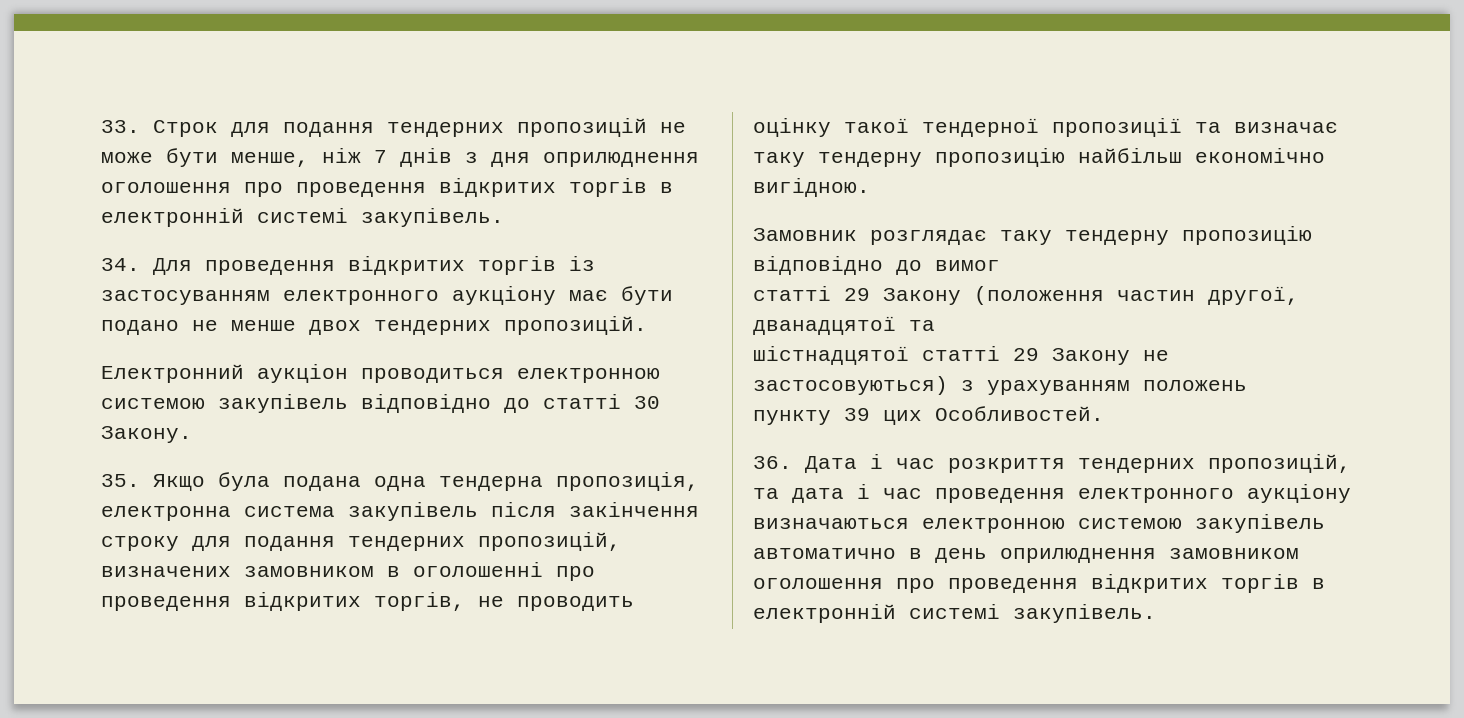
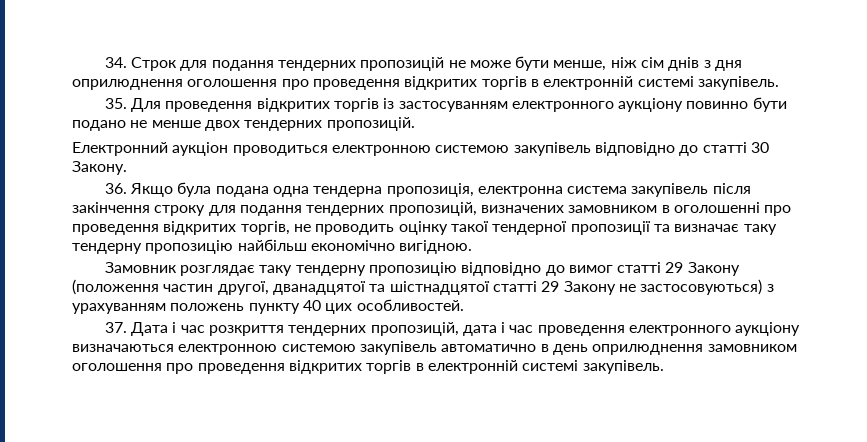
- 33. Строк для подання тендерних пропозицій не може бути менше, ніж 7 днів з дня оприлюднення оголошення про проведення відкритих торгів в електронній системі закупівель.
+ 34. Строк для подання тендерних пропозицій не може бути менше, ніж сім днів з дня оприлюднення оголошення про проведення відкритих торгів в електронній системі закупівель.
- 34. Для проведення відкритих торгів із застосуванням електронного аукціону має бути подано не менше двох тендерних пропозицій.
+ 35. Для проведення відкритих торгів із застосуванням електронного аукціону повинно бути подано не менше двох тендерних пропозицій.
- 35. Якщо була подана одна тендерна пропозиція, електронна система закупівель після закінчення строку для подання тендерних пропозицій, визначених замовником в оголошенні про проведення відкритих торгів, не проводить оцінку такої тендерної пропозиції та визначає таку тендерну пропозицію найбільш економічно вигідною.
+ 36. Якщо була подана одна тендерна пропозиція, електронна система закупівель після закінчення строку для подання тендерних пропозицій, визначених замовником в оголошенні про проведення відкритих торгів, не проводить оцінку такої тендерної пропозиції та визначає таку тендерну пропозицію найбільш економічно вигідною.
- Замовник розглядає таку тендерну пропозицію відповідно до вимог
- статті 29 Закону (положення частин другої, дванадцятої та
- шістнадцятої статті 29 Закону не застосовуються) з урахуванням положень
- пункту 39 цих Особливостей.
- 36. Дата і час розкриття тендерних пропозицій, та дата і час проведення електронного аукціону визначаються електронною системою закупівель автоматично в день оприлюднення замовником оголошення про проведення відкритих торгів в електронній системі закупівель.
+ Замовник розглядає таку тендерну пропозицію відповідно до вимог статті 29 Закону (положення частин другої, дванадцятої та шістнадцятої статті 29 Закону не застосовуються) з урахуванням положень пункту 40 цих особливостей.
+ 37. Дата і час розкриття тендерних пропозицій, дата і час проведення електронного аукціону визначаються електронною системою закупівель автоматично в день оприлюднення замовником оголошення про проведення відкритих торгів в електронній системі закупівель.

